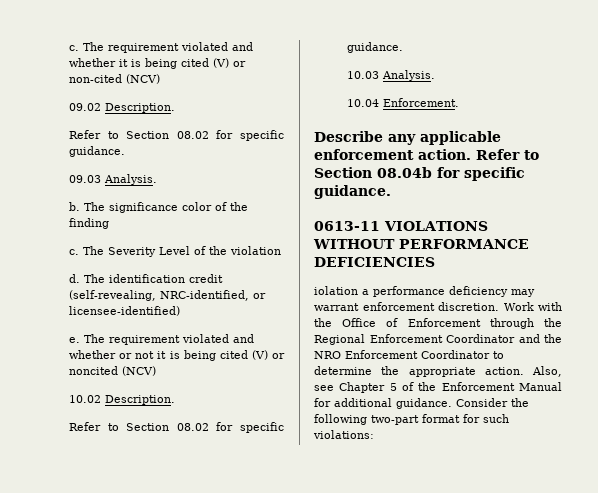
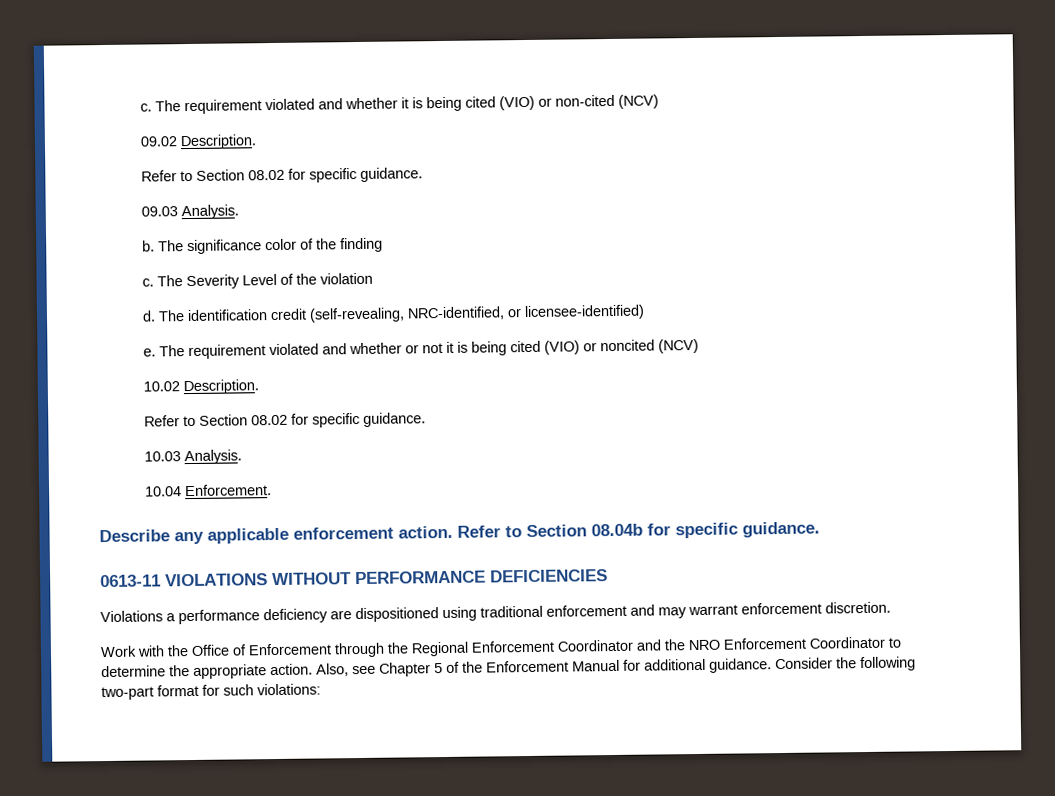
- The requirement violated and whether it is being cited (V) or non-cited (NCV)
+ The requirement violated and whether it is being cited (VIO) or non-cited (NCV)
- The requirement violated and whether or not it is being cited (V) or noncited (NCV)
+ The requirement violated and whether or not it is being cited (VIO) or noncited (NCV)
- iolation a performance deficiency may warrant enforcement discretion. Work with the Office of Enforcement through the Regional Enforcement Coordinator and the NRO Enforcement Coordinator to determine the appropriate action.
+ Violations a performance deficiency are dispositioned using traditional enforcement and may warrant enforcement discretion.
+ Work with the Office of Enforcement through the Regional Enforcement Coordinator and the NRO Enforcement Coordinator to determine the appropriate action.

